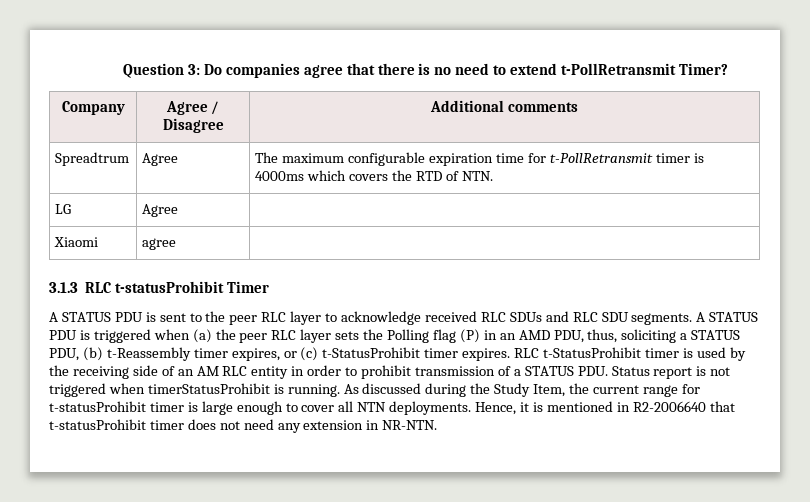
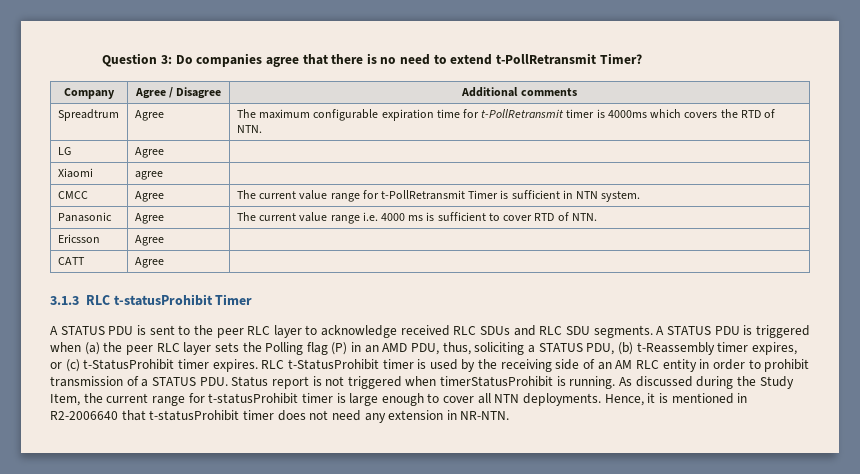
+ CMCC | Agree | The current value range for t-PollRetransmit Timer is sufficient in NTN system.
+ Panasonic | Agree | The current value range i.e. 4000 ms is sufficient to cover RTD of NTN.
+ Ericsson | Agree |
+ CATT | Agree |

